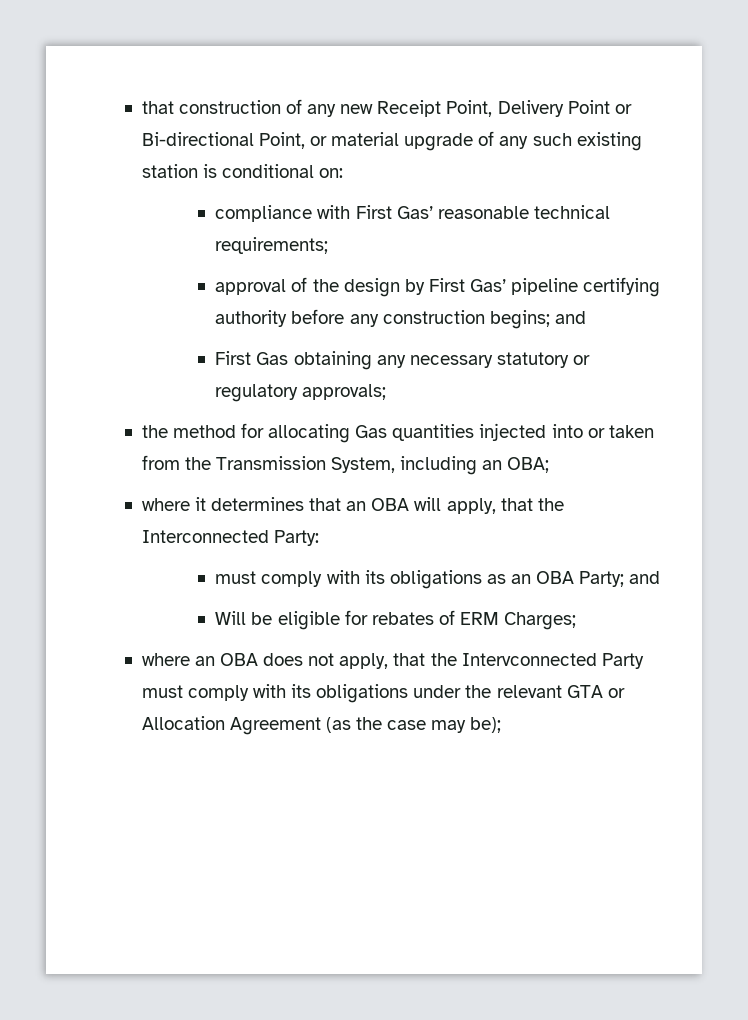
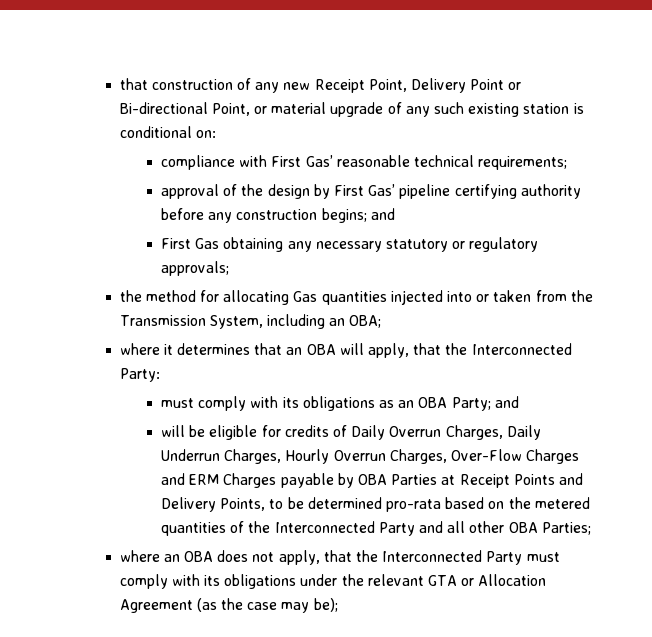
- Will be eligible for rebates of ERM Charges;
+ will be eligible for credits of Daily Overrun Charges, Daily Underrun Charges, Hourly Overrun Charges, Over-Flow Charges and ERM Charges payable by OBA Parties at Receipt Points and Delivery Points, to be determined pro-rata based on the metered quantities of the Interconnected Party and all other OBA Parties;
- where an OBA does not apply, that the Intervconnected Party must comply with its obligations under the relevant GTA or Allocation Agreement (as the case may be);
+ where an OBA does not apply, that the Interconnected Party must comply with its obligations under the relevant GTA or Allocation Agreement (as the case may be);

